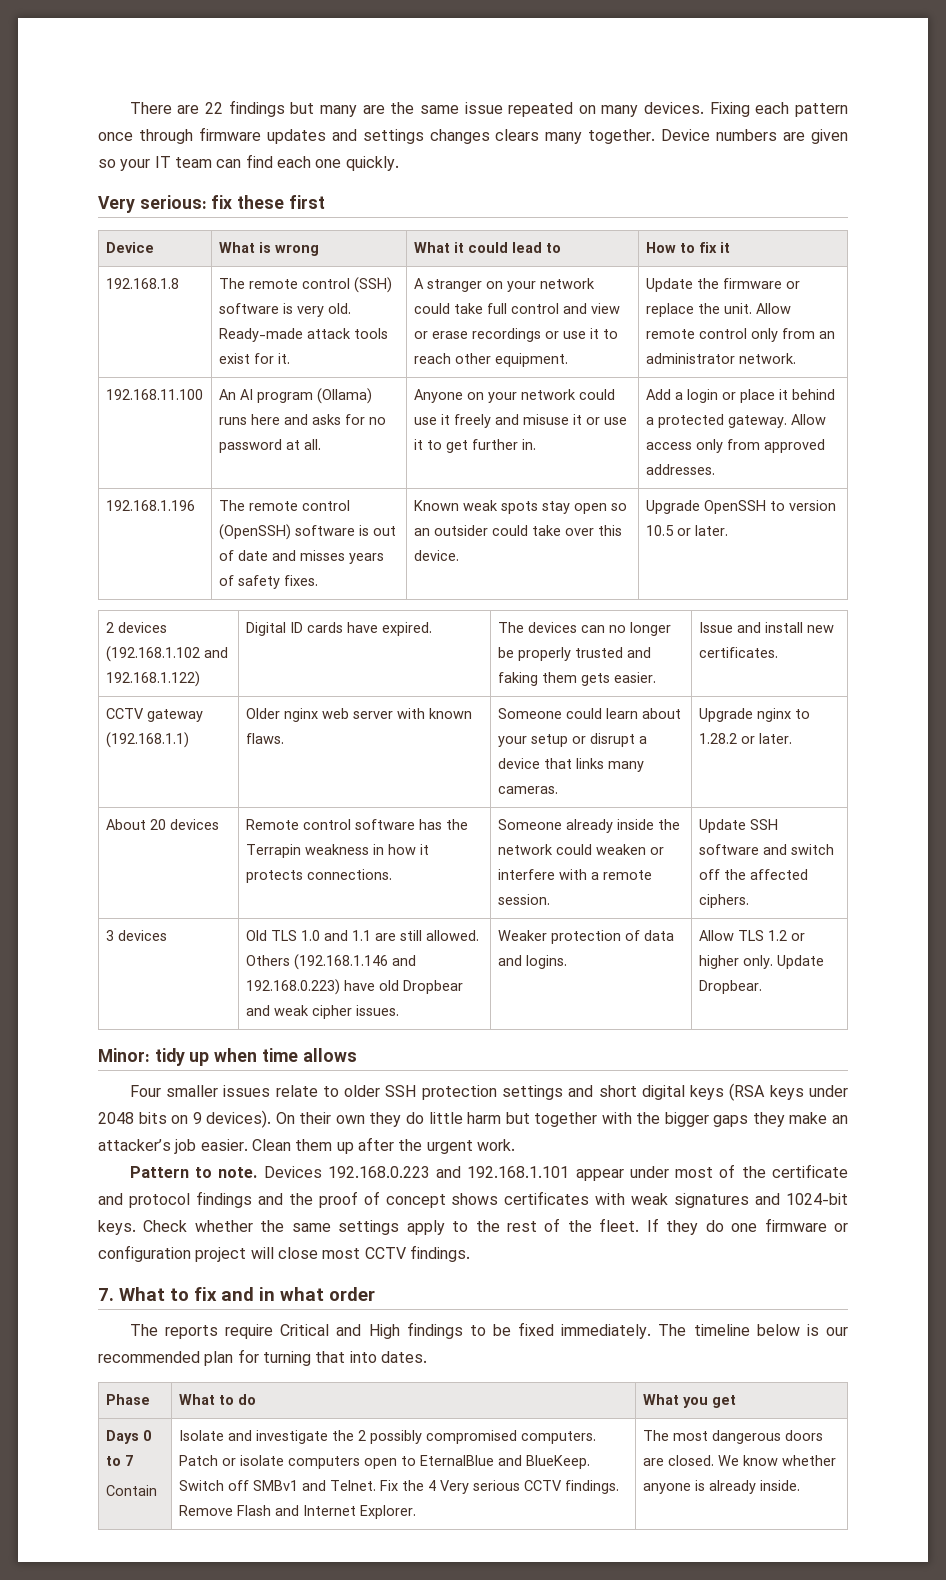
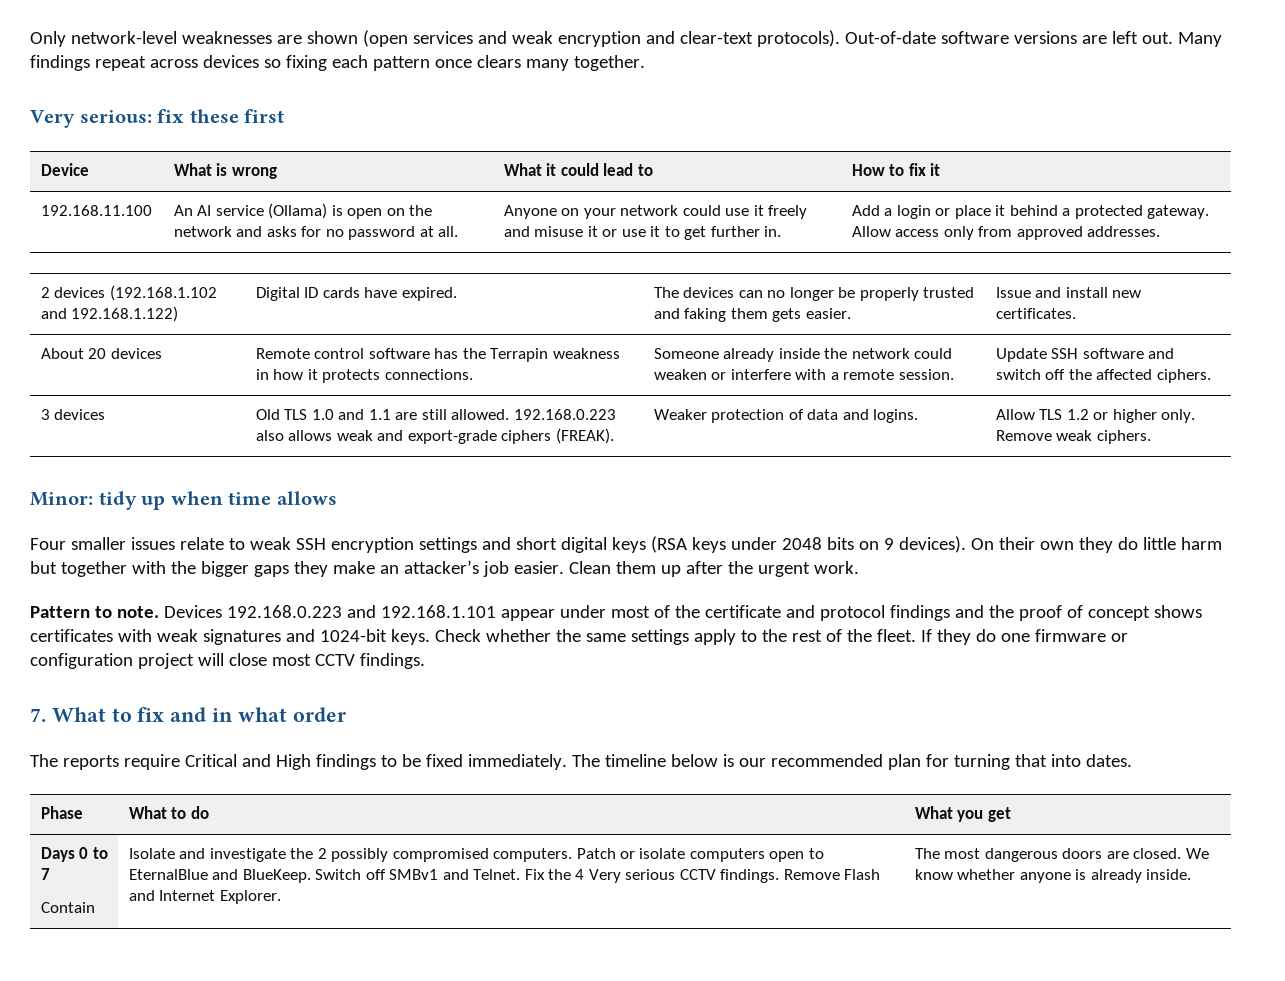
- There are 22 findings but many are the same issue repeated on many devices. Fixing each pattern once through firmware updates and settings changes clears many together. Device numbers are given so your IT team can find each one quickly.
+ Only network-level weaknesses are shown (open services and weak encryption and clear-text protocols). Out-of-date software versions are left out. Many findings repeat across devices so fixing each pattern once clears many together.
- 192.168.1.8 | The remote control (SSH) software is very old. Ready-made attack tools exist for it. | A stranger on your network could take full control and view or erase recordings or use it to reach other equipment. | Update the firmware or replace the unit. Allow remote control only from an administrator network.
- 192.168.11.100 | An AI program (Ollama) runs here and asks for no password at all.
+ 192.168.11.100 | An AI service (Ollama) is open on the network and asks for no password at all.
- 192.168.1.196 | The remote control (OpenSSH) software is out of date and misses years of safety fixes. | Known weak spots stay open so an outsider could take over this device. | Upgrade OpenSSH to version 10.5 or later.
- CCTV gateway (192.168.1.1) | Older nginx web server with known flaws. | Someone could learn about your setup or disrupt a device that links many cameras. | Upgrade nginx to 1.28.2 or later.
- 3 devices | Old TLS 1.0 and 1.1 are still allowed. Others (192.168.1.146 and 192.168.0.223) have old Dropbear and weak cipher issues. | Weaker protection of data and logins. | Allow TLS 1.2 or higher only. Update Dropbear.
+ 3 devices | Old TLS 1.0 and 1.1 are still allowed. 192.168.0.223 also allows weak and export-grade ciphers (FREAK). | Weaker protection of data and logins. | Allow TLS 1.2 or higher only. Remove weak ciphers.
- Four smaller issues relate to older SSH protection settings and short digital keys (RSA keys under 2048 bits on 9 devices).
+ Four smaller issues relate to weak SSH encryption settings and short digital keys (RSA keys under 2048 bits on 9 devices).

